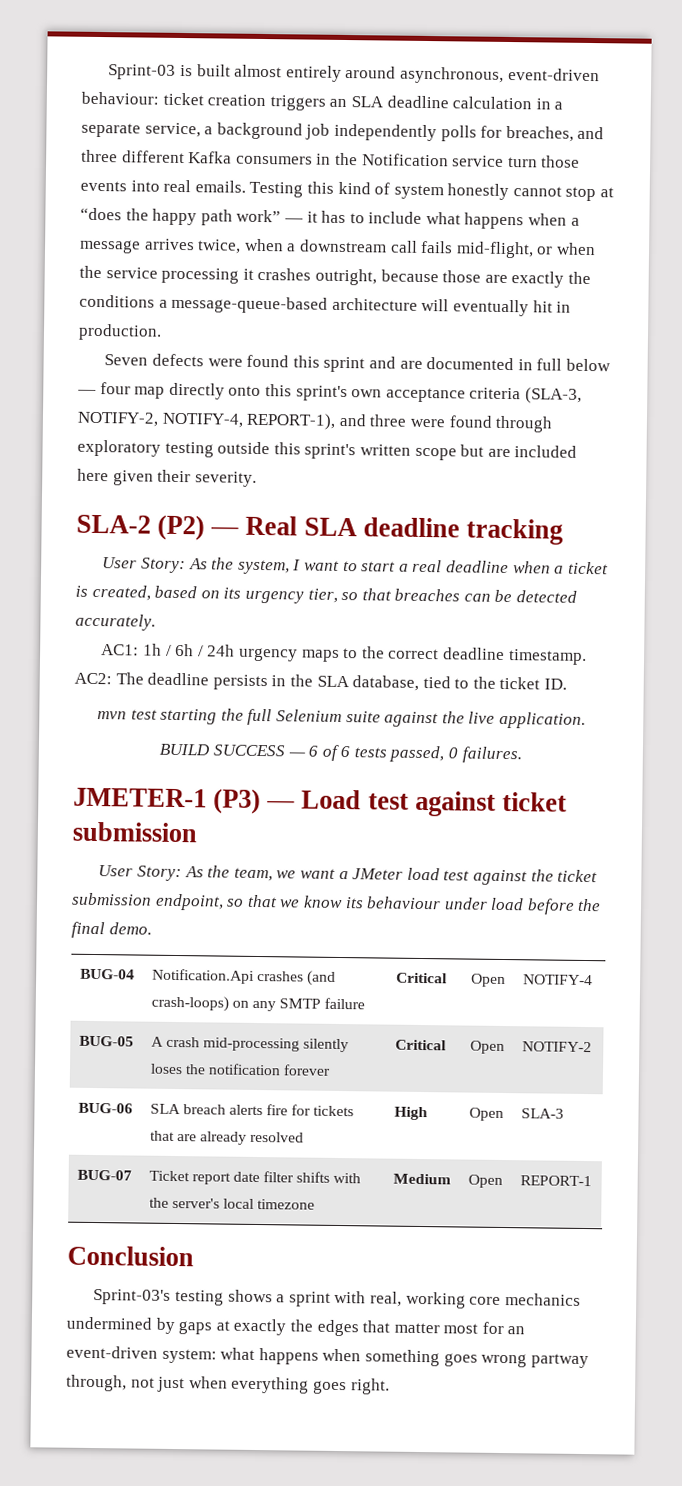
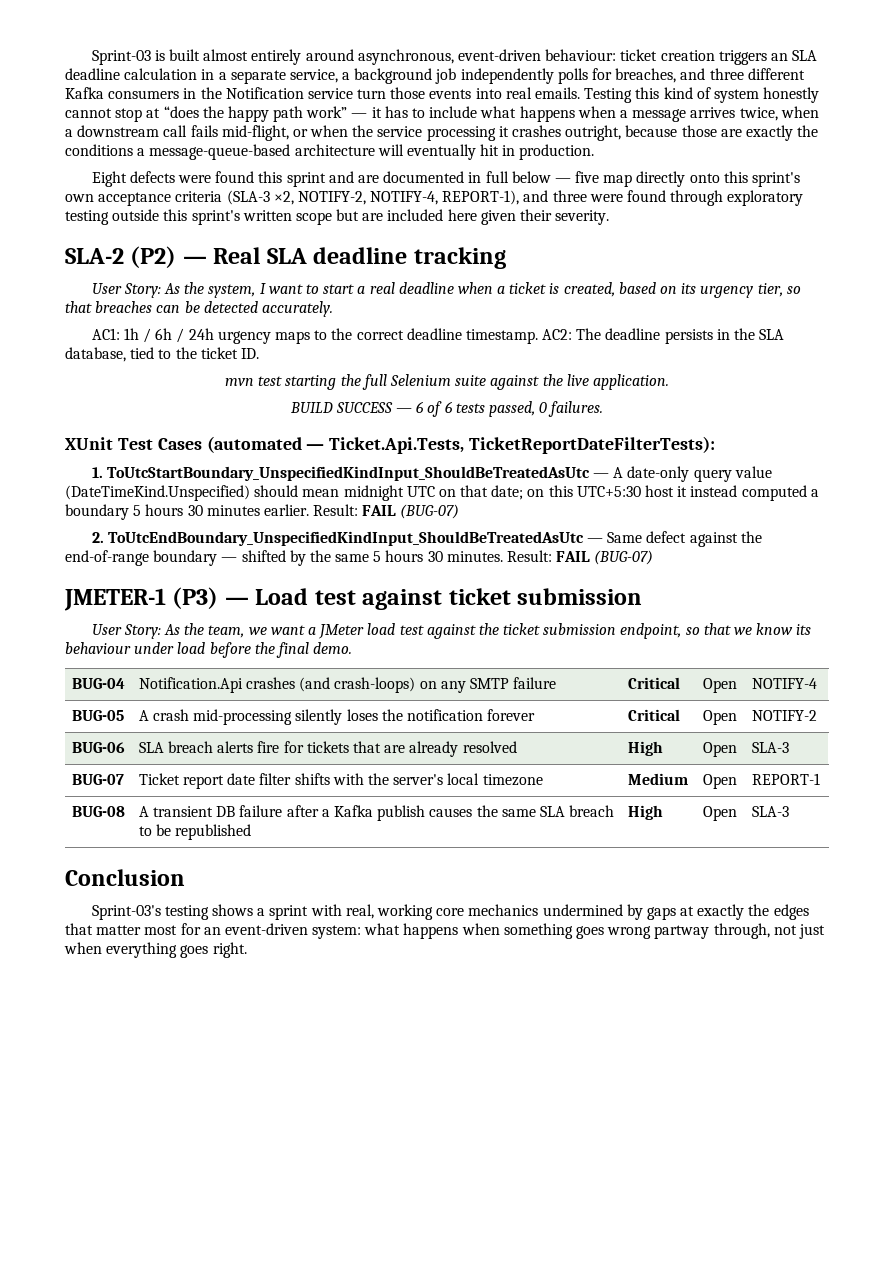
- Seven defects were found this sprint and are documented in full below — four map directly onto this sprint's own acceptance criteria (SLA-3, NOTIFY-2, NOTIFY-4, REPORT-1), and three were found through exploratory testing outside this sprint's written scope but are included here given their severity.
+ Eight defects were found this sprint and are documented in full below — five map directly onto this sprint's own acceptance criteria (SLA-3 ×2, NOTIFY-2, NOTIFY-4, REPORT-1), and three were found through exploratory testing outside this sprint's written scope but are included here given their severity.
+ XUnit Test Cases (automated — Ticket.Api.Tests, TicketReportDateFilterTests):
+ 1. ToUtcStartBoundary_UnspecifiedKindInput_ShouldBeTreatedAsUtc — A date-only query value (DateTimeKind.Unspecified) should mean midnight UTC on that date; on this UTC+5:30 host it instead computed a boundary 5 hours 30 minutes earlier. Result: FAIL (BUG-07)
+ 2. ToUtcEndBoundary_UnspecifiedKindInput_ShouldBeTreatedAsUtc — Same defect against the end-of-range boundary — shifted by the same 5 hours 30 minutes. Result: FAIL (BUG-07)
+ BUG-08 | A transient DB failure after a Kafka publish causes the same SLA breach to be republished | High | Open | SLA-3

